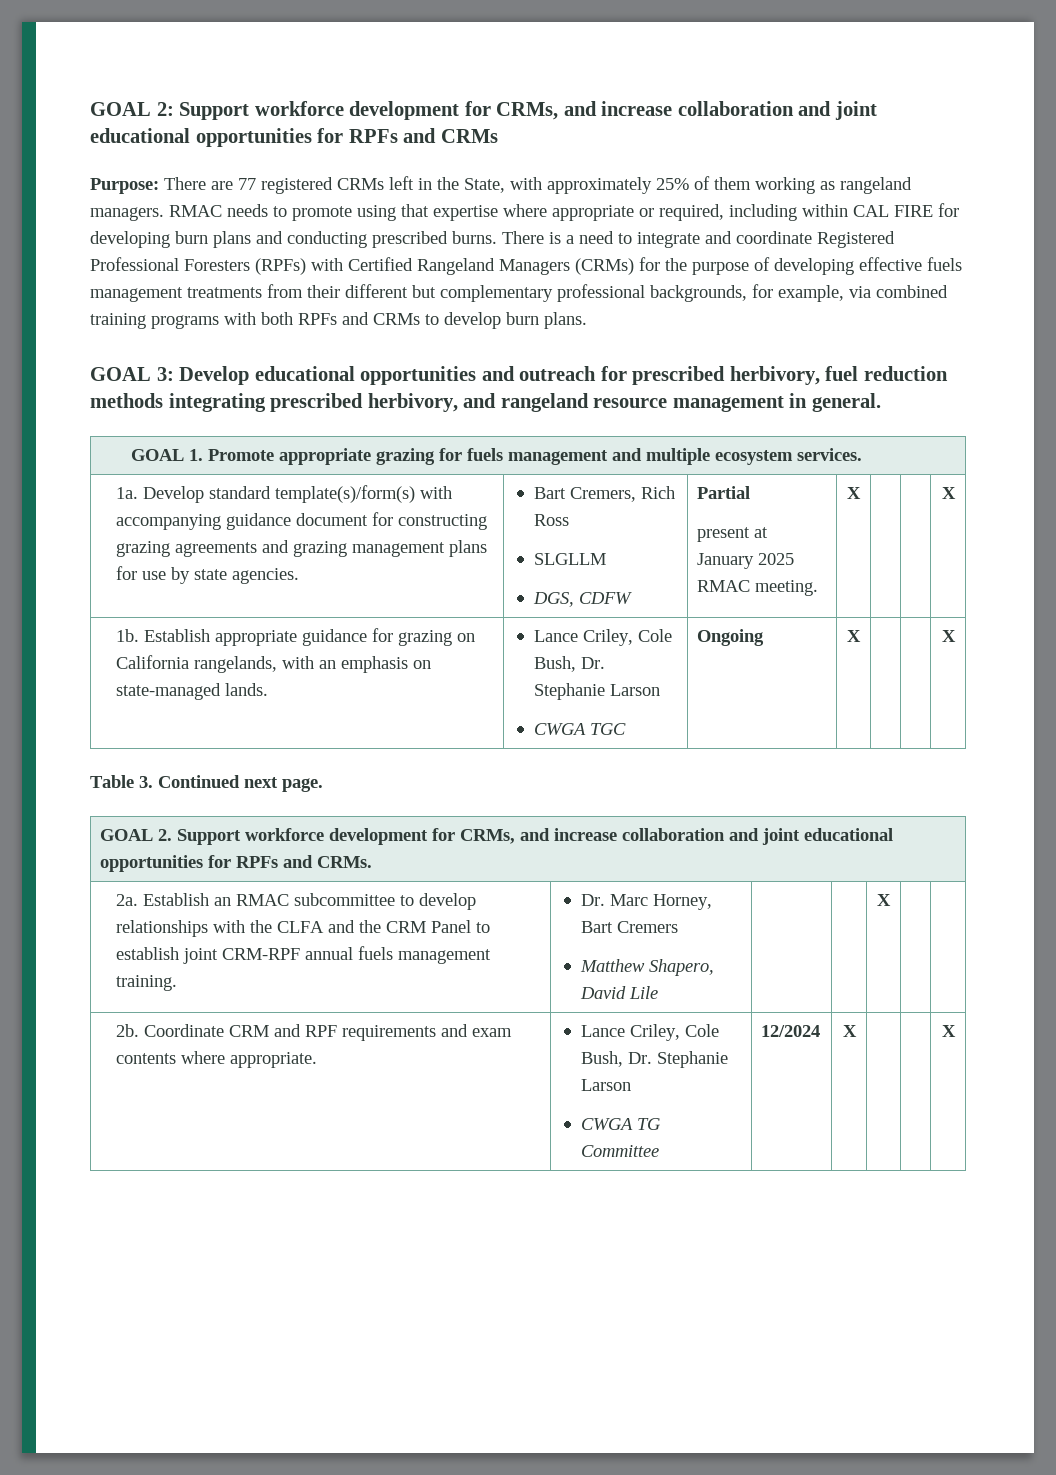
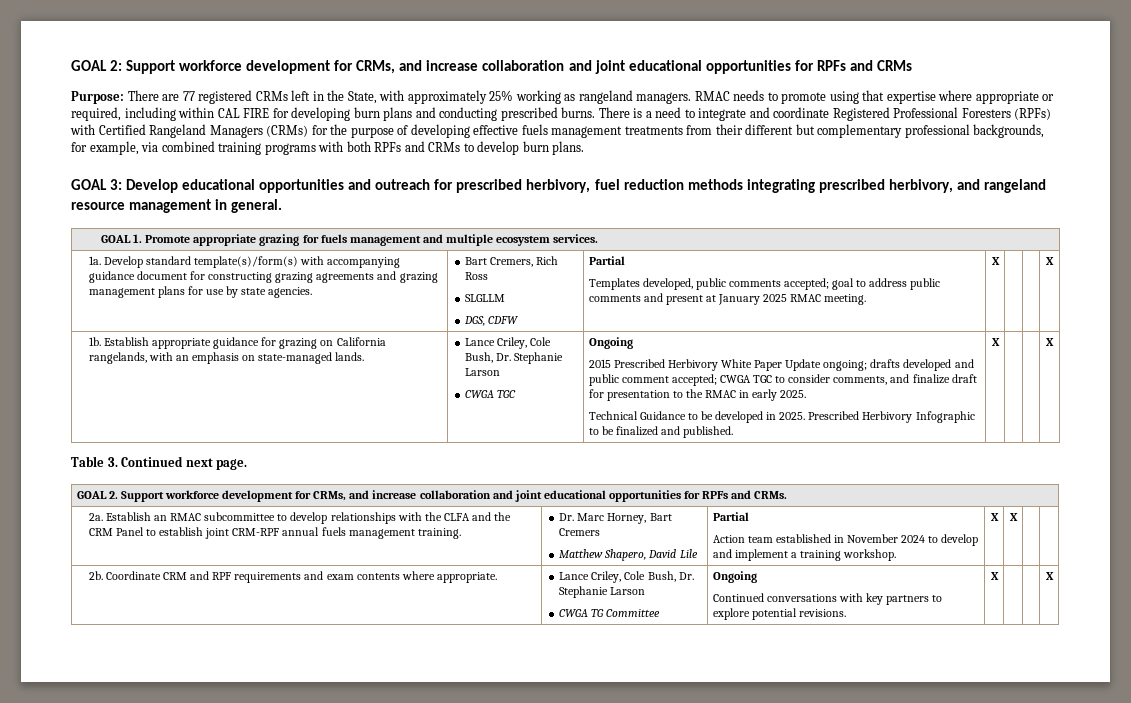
- Purpose: There are 77 registered CRMs left in the State, with approximately 25% of them working as rangeland managers.
+ Purpose: There are 77 registered CRMs left in the State, with approximately 25% working as rangeland managers.
- present at January 2025 RMAC meeting.
+ Templates developed, public comments accepted; goal to address public comments and present at January 2025 RMAC meeting.
+ 2015 Prescribed Herbivory White Paper Update ongoing; drafts developed and public comment accepted; CWGA TGC to consider comments, and finalize draft for presentation to the RMAC in early 2025.
+ Technical Guidance to be developed in 2025. Prescribed Herbivory Infographic to be finalized and published.
- Matthew Shapero, David Lile
+ Matthew Shapero, David Lile | Partial
+ Action team established in November 2024 to develop and implement a training workshop. | X
  2b. Coordinate CRM and RPF requirements and exam contents where appropriate. | Lance Criley, Cole Bush, Dr. Stephanie Larson
- CWGA TG Committee | 12/2024 | X | | | X
+ CWGA TG Committee | Ongoing
+ Continued conversations with key partners to explore potential revisions. | X | | | X

